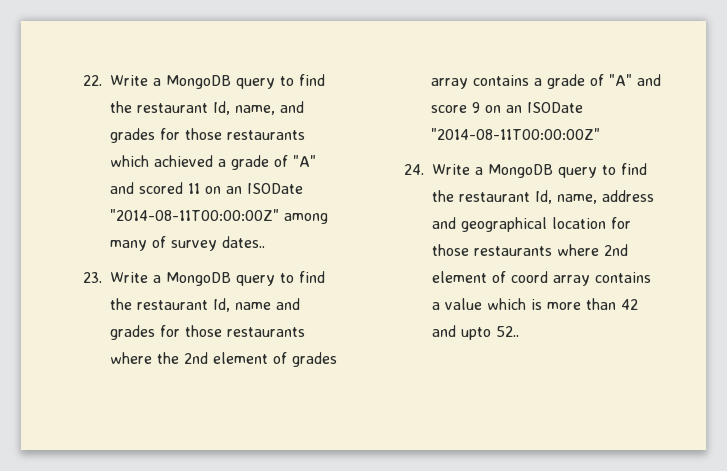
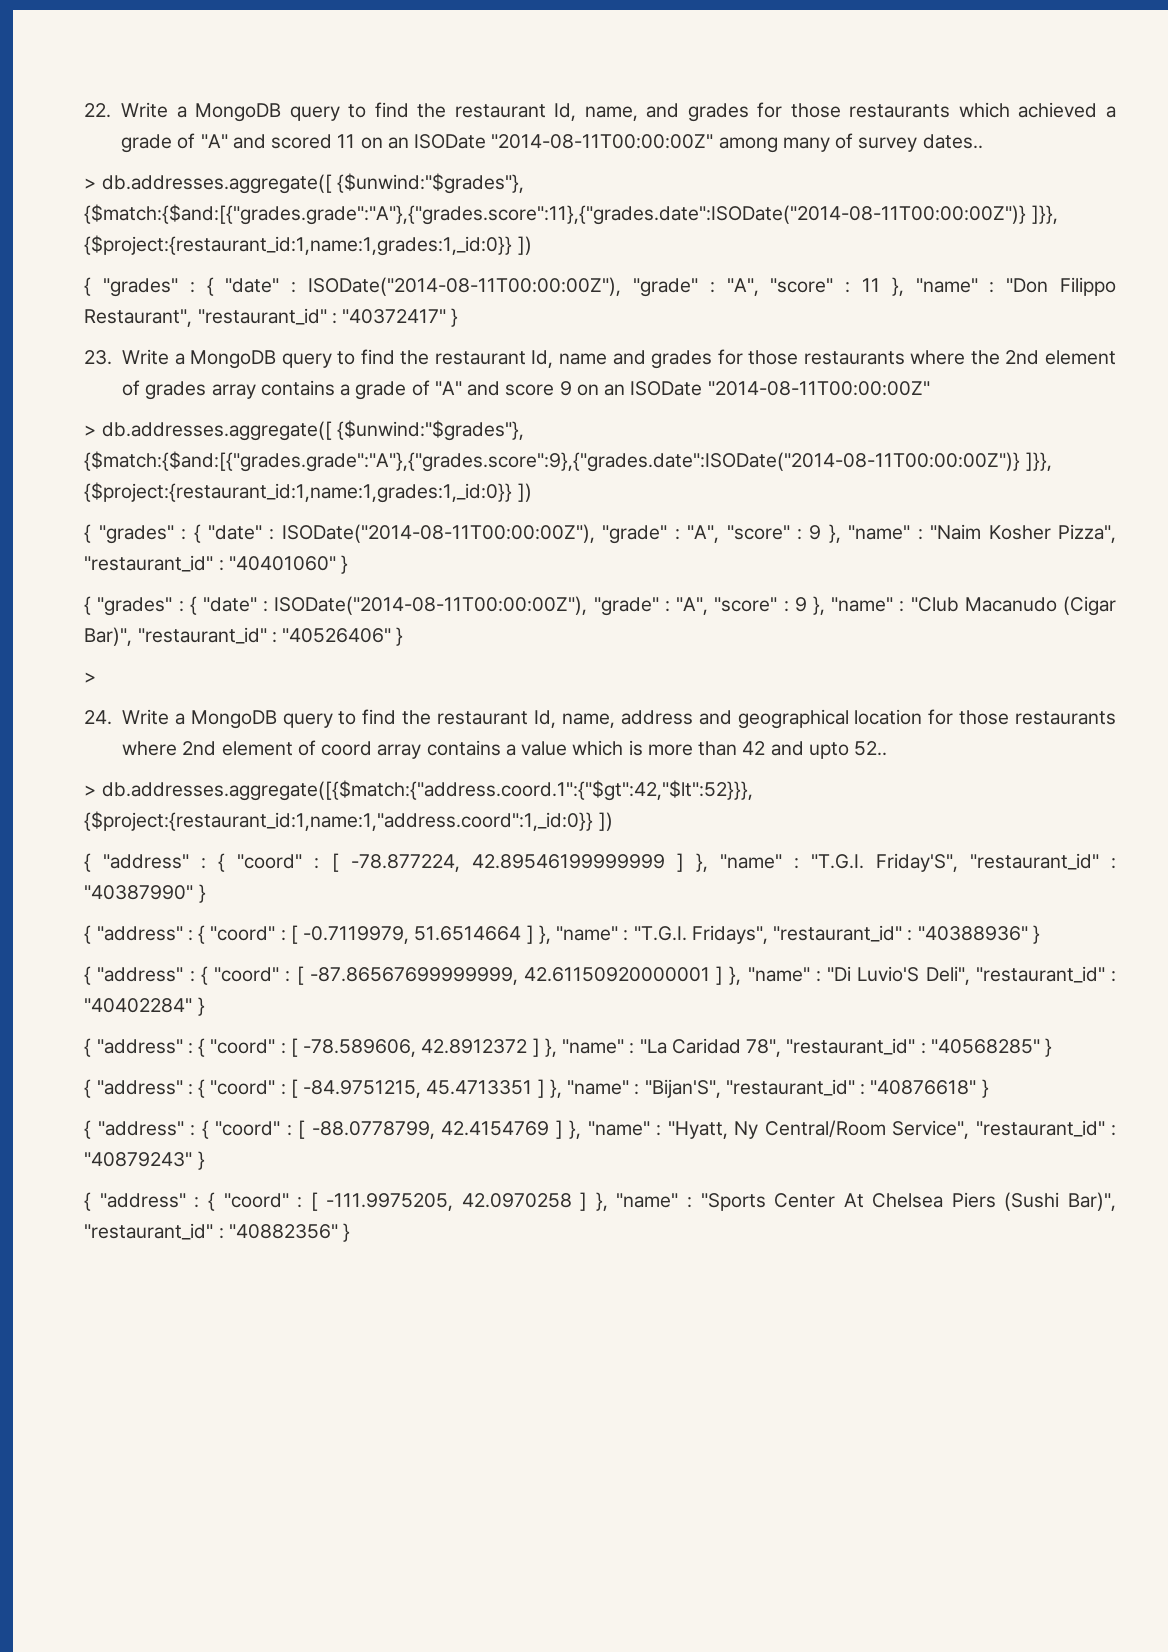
+ > db.addresses.aggregate([ {$unwind:"$grades"}, {$match:{$and:[{"grades.grade":"A"},{"grades.score":11},{"grades.date":ISODate("2014-08-11T00:00:00Z")} ]}}, {$project:{restaurant_id:1,name:1,grades:1,_id:0}} ])
+ { "grades" : { "date" : ISODate("2014-08-11T00:00:00Z"), "grade" : "A", "score" : 11 }, "name" : "Don Filippo Restaurant", "restaurant_id" : "40372417" }
+ > db.addresses.aggregate([ {$unwind:"$grades"}, {$match:{$and:[{"grades.grade":"A"},{"grades.score":9},{"grades.date":ISODate("2014-08-11T00:00:00Z")} ]}}, {$project:{restaurant_id:1,name:1,grades:1,_id:0}} ])
+ { "grades" : { "date" : ISODate("2014-08-11T00:00:00Z"), "grade" : "A", "score" : 9 }, "name" : "Naim Kosher Pizza", "restaurant_id" : "40401060" }
+ { "grades" : { "date" : ISODate("2014-08-11T00:00:00Z"), "grade" : "A", "score" : 9 }, "name" : "Club Macanudo (Cigar Bar)", "restaurant_id" : "40526406" }
+ >
+ > db.addresses.aggregate([{$match:{"address.coord.1":{"$gt":42,"$lt":52}}}, {$project:{restaurant_id:1,name:1,"address.coord":1,_id:0}} ])
+ { "address" : { "coord" : [ -78.877224, 42.89546199999999 ] }, "name" : "T.G.I. Friday'S", "restaurant_id" : "40387990" }
+ { "address" : { "coord" : [ -0.7119979, 51.6514664 ] }, "name" : "T.G.I. Fridays", "restaurant_id" : "40388936" }
+ { "address" : { "coord" : [ -87.86567699999999, 42.61150920000001 ] }, "name" : "Di Luvio'S Deli", "restaurant_id" : "40402284" }
+ { "address" : { "coord" : [ -78.589606, 42.8912372 ] }, "name" : "La Caridad 78", "restaurant_id" : "40568285" }
+ { "address" : { "coord" : [ -84.9751215, 45.4713351 ] }, "name" : "Bijan'S", "restaurant_id" : "40876618" }
+ { "address" : { "coord" : [ -88.0778799, 42.4154769 ] }, "name" : "Hyatt, Ny Central/Room Service", "restaurant_id" : "40879243" }
+ { "address" : { "coord" : [ -111.9975205, 42.0970258 ] }, "name" : "Sports Center At Chelsea Piers (Sushi Bar)", "restaurant_id" : "40882356" }

